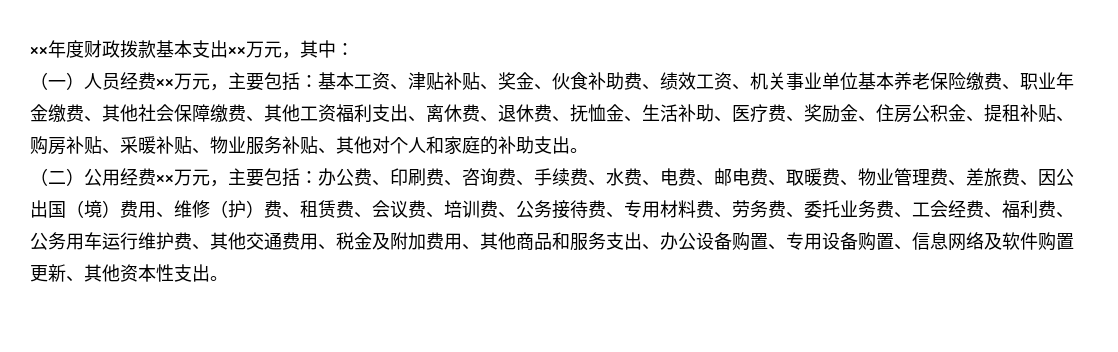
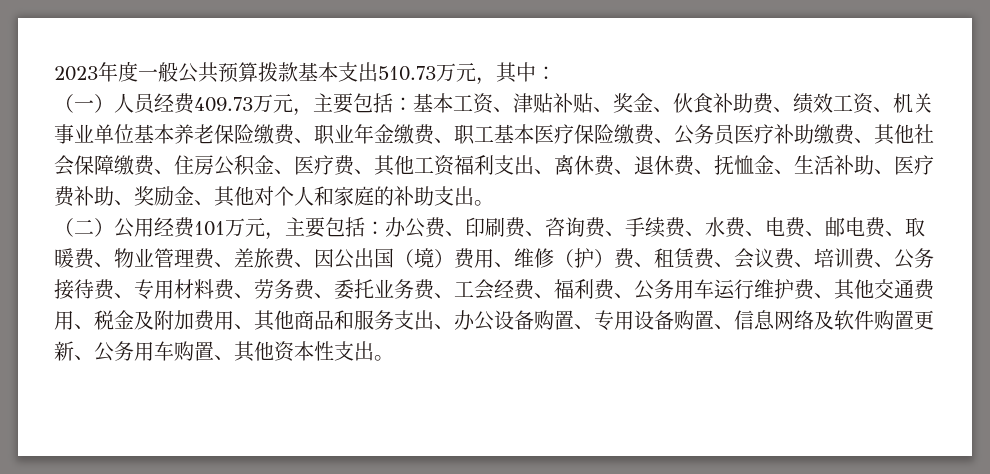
- ××年度财政拨款基本支出××万元，其中：
+ 2023年度一般公共预算拨款基本支出510.73万元，其中：
- （一）人员经费××万元，主要包括：基本工资、津贴补贴、奖金、伙食补助费、绩效工资、机关事业单位基本养老保险缴费、职业年金缴费、其他社会保障缴费、其他工资福利支出、离休费、退休费、抚恤金、生活补助、医疗费、奖励金、住房公积金、提租补贴、购房补贴、采暖补贴、物业服务补贴、其他对个人和家庭的补助支出。
+ （一）人员经费409.73万元，主要包括：基本工资、津贴补贴、奖金、伙食补助费、绩效工资、机关事业单位基本养老保险缴费、职业年金缴费、职工基本医疗保险缴费、公务员医疗补助缴费、其他社会保障缴费、住房公积金、医疗费、其他工资福利支出、离休费、退休费、抚恤金、生活补助、医疗费补助、奖励金、其他对个人和家庭的补助支出。
- （二）公用经费××万元，主要包括：
+ （二）公用经费101万元，主要包括：
- 办公费、印刷费、咨询费、手续费、水费、电费、邮电费、取暖费、物业管理费、差旅费、因公出国（境）费用、维修（护）费、租赁费、会议费、培训费、公务接待费、专用材料费、劳务费、委托业务费、工会经费、福利费、公务用车运行维护费、其他交通费用、税金及附加费用、其他商品和服务支出、办公设备购置、专用设备购置、信息网络及软件购置更新、其他资本性支出。
+ 办公费、印刷费、咨询费、手续费、水费、电费、邮电费、取暖费、物业管理费、差旅费、因公出国（境）费用、维修（护）费、租赁费、会议费、培训费、公务接待费、专用材料费、劳务费、委托业务费、工会经费、福利费、公务用车运行维护费、其他交通费用、税金及附加费用、其他商品和服务支出、办公设备购置、专用设备购置、信息网络及软件购置更新、公务用车购置、其他资本性支出。

